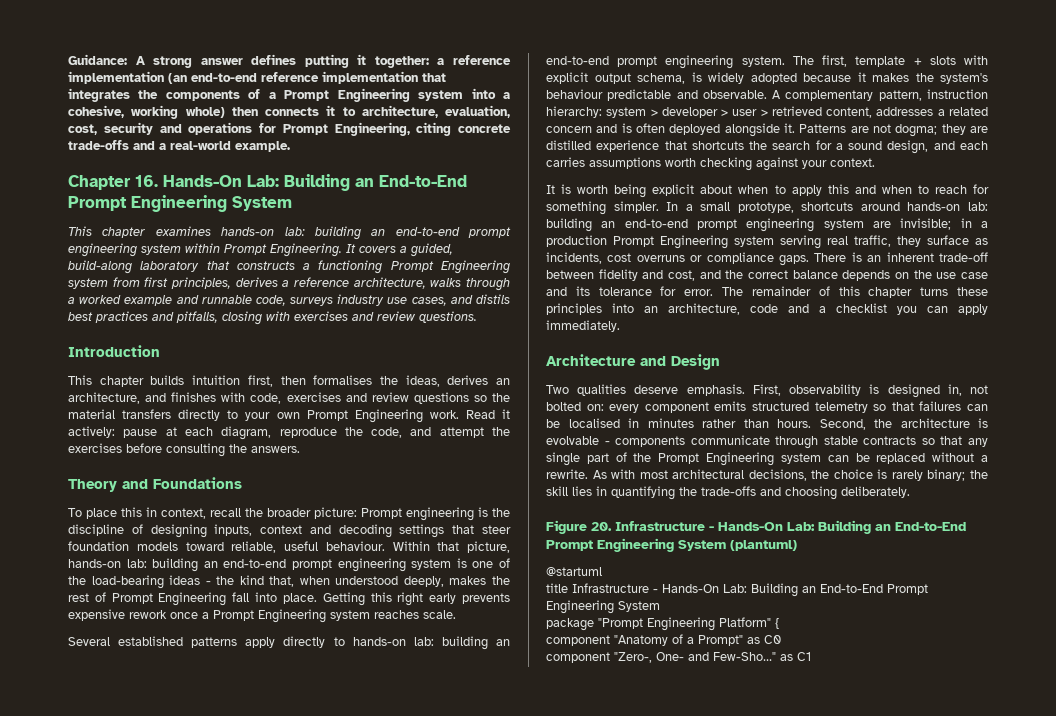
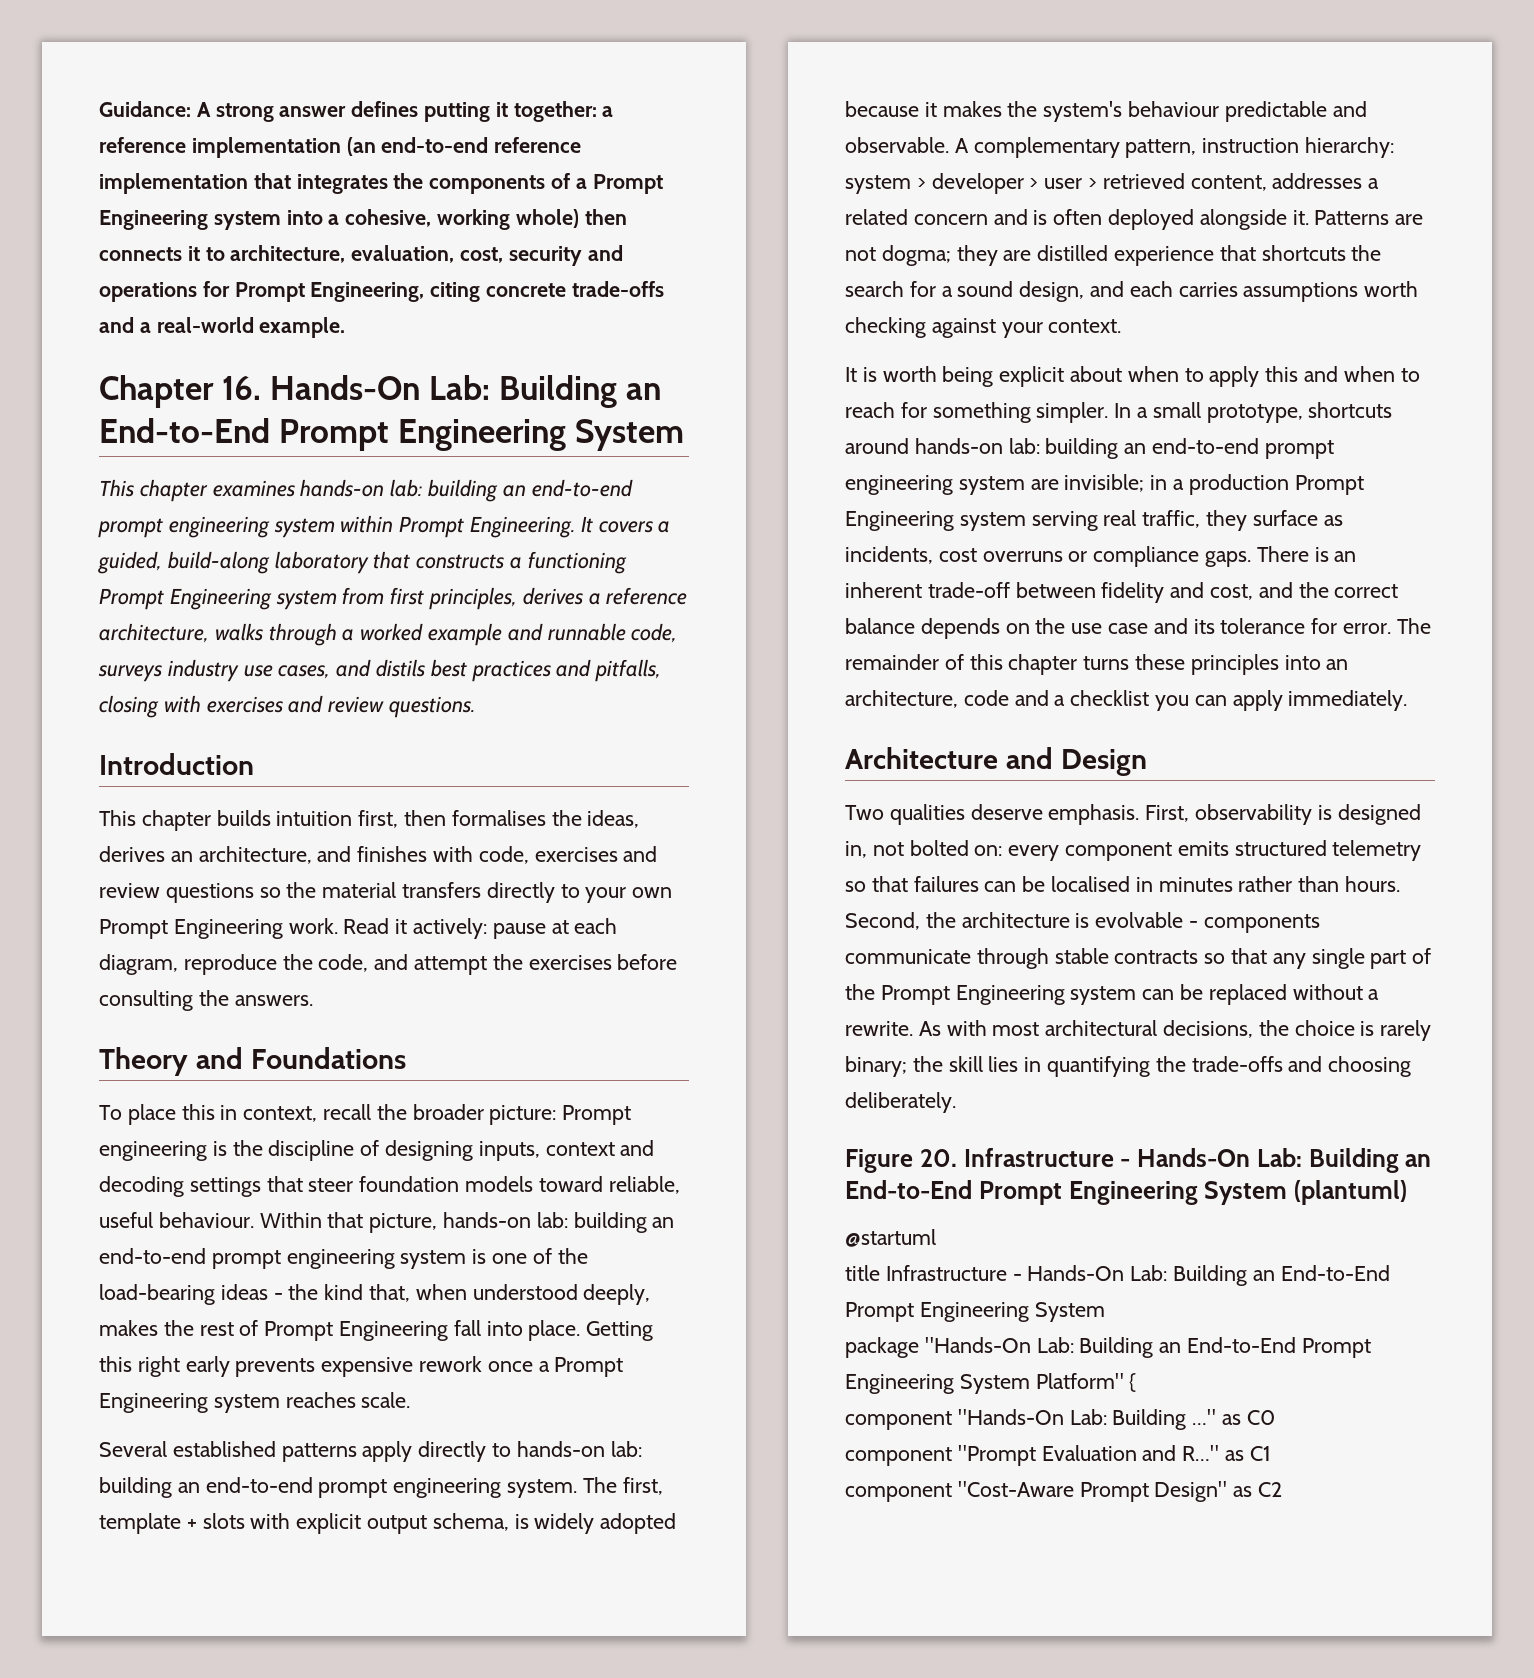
- package "Prompt Engineering Platform" {
+ package "Hands-On Lab: Building an End-to-End Prompt Engineering System Platform" {
- component "Anatomy of a Prompt" as C0
+ component "Hands-On Lab: Building …" as C0
- component "Zero-, One- and Few-Sho…" as C1
+ component "Prompt Evaluation and R…" as C1
+ component "Cost-Aware Prompt Design" as C2

